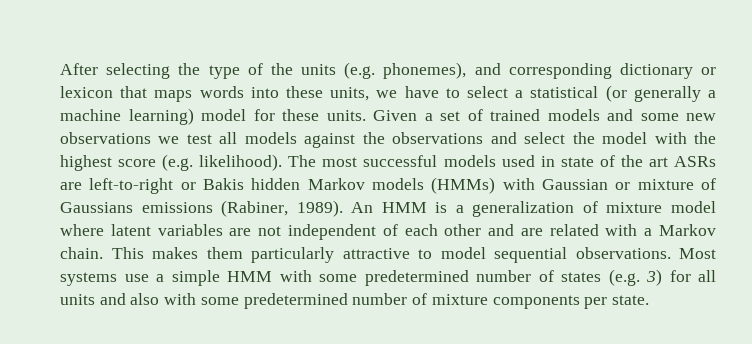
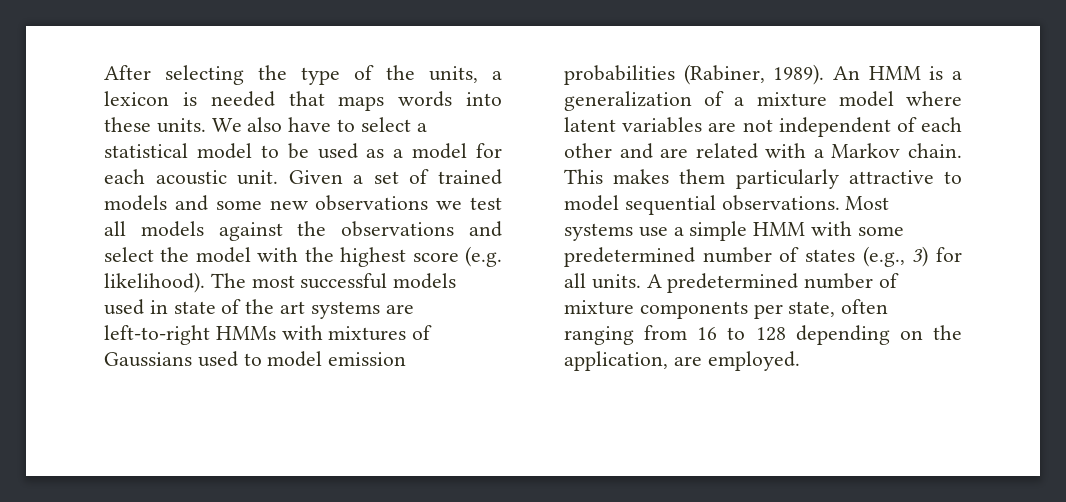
- After selecting the type of the units (e.g. phonemes), and corresponding dictionary or lexicon that maps words into these units, we have to select a statistical (or generally a machine learning) model for these units.
+ After selecting the type of the units, a lexicon is needed that maps words into these units. We also have to select a statistical model to be used as a model for each acoustic unit.
- The most successful models used in state of the art ASRs are left-to-right or Bakis hidden Markov models (HMMs) with Gaussian or mixture of Gaussians emissions (Rabiner, 1989).
+ The most successful models used in state of the art systems are left-to-right HMMs with mixtures of Gaussians used to model emission probabilities (Rabiner, 1989).
- An HMM is a generalization of mixture model where latent variables are not independent of each other and are related with a Markov chain.
+ An HMM is a generalization of a mixture model where latent variables are not independent of each other and are related with a Markov chain.
- Most systems use a simple HMM with some predetermined number of states (e.g. 3) for all units and also with some predetermined number of mixture components per state.
+ Most systems use a simple HMM with some predetermined number of states (e.g., 3) for all units. A predetermined number of mixture components per state, often ranging from 16 to 128 depending on the application, are employed.

